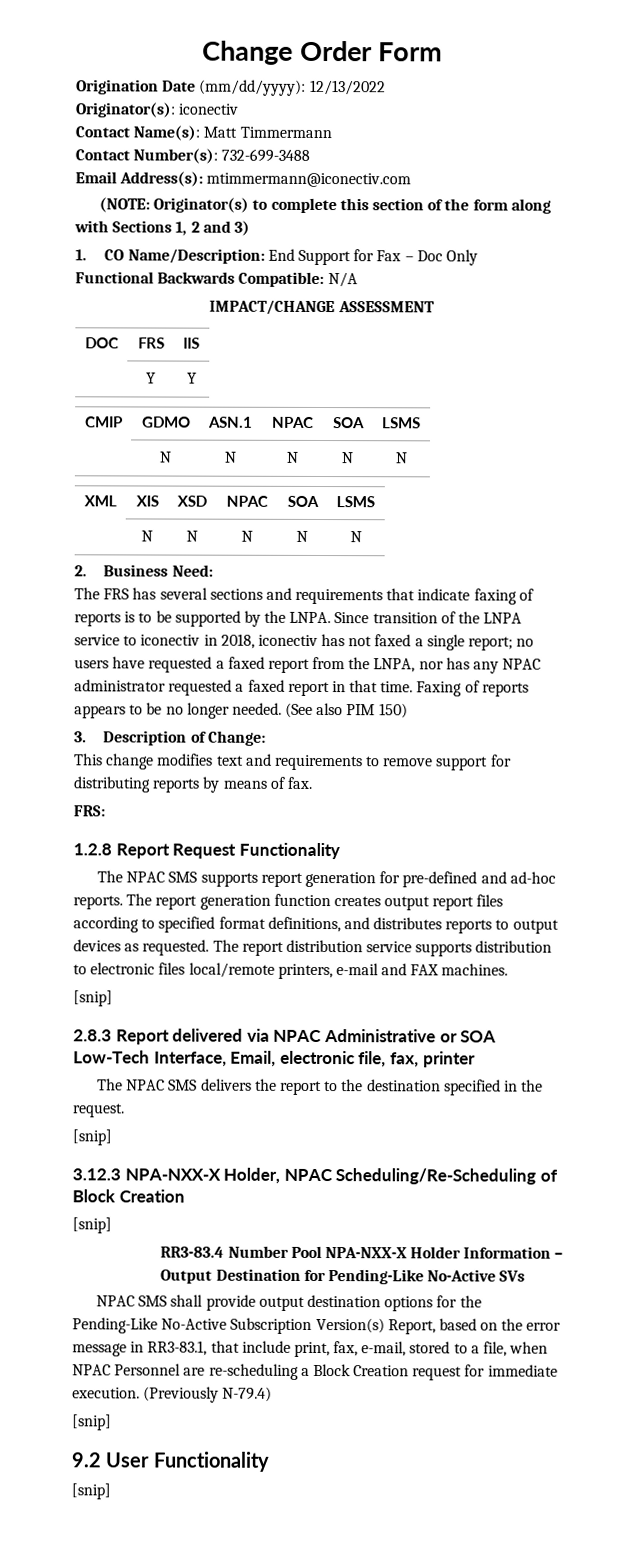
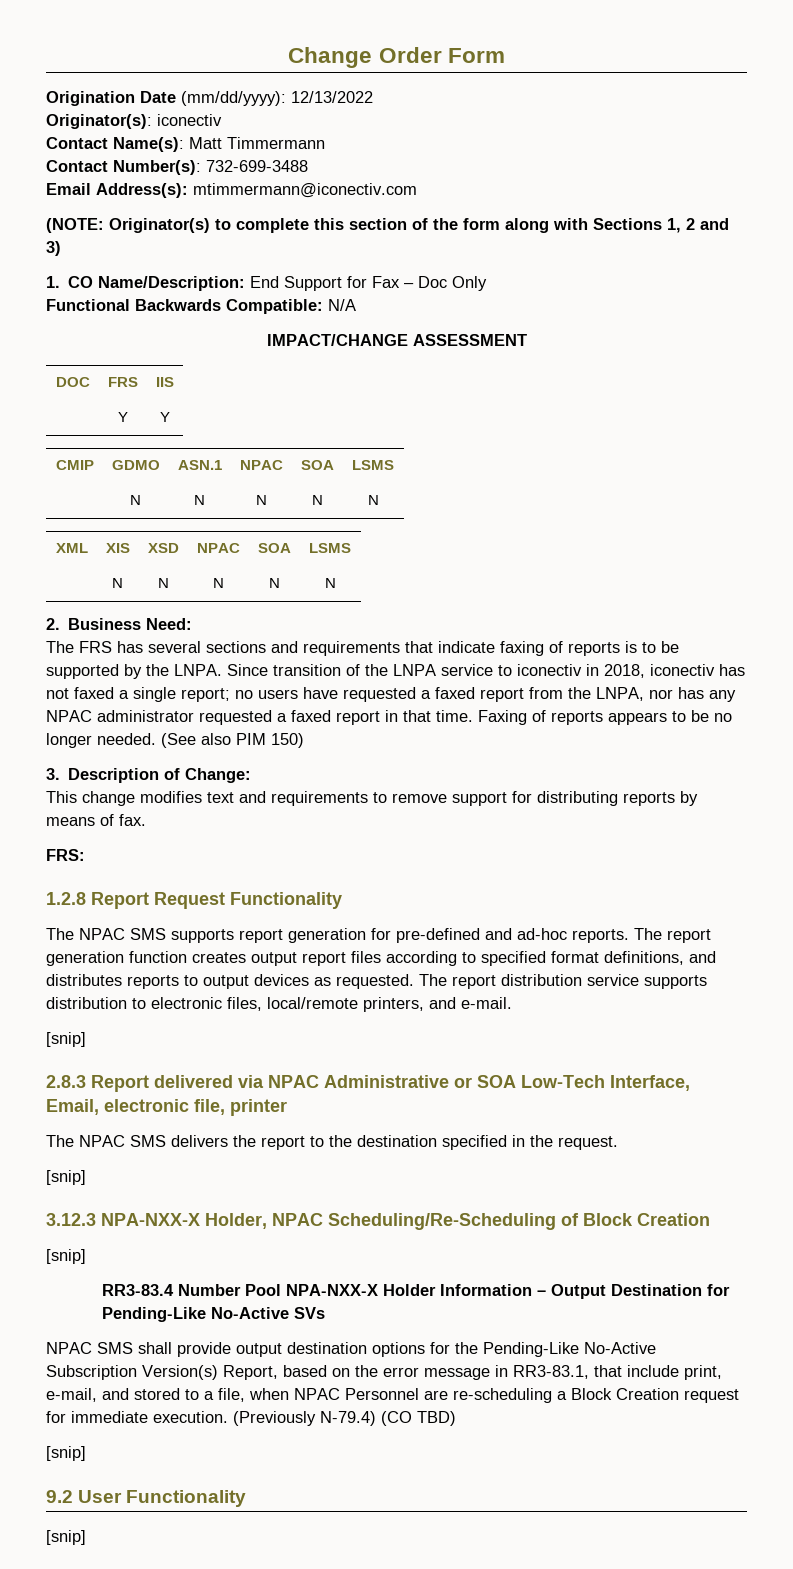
- The report distribution service supports distribution to electronic files local/remote printers, e-mail and FAX machines.
+ The report distribution service supports distribution to electronic files, local/remote printers, and e-mail.
- 2.8.3 Report delivered via NPAC Administrative or SOA Low-Tech Interface, Email, electronic file, fax, printer
+ 2.8.3 Report delivered via NPAC Administrative or SOA Low-Tech Interface, Email, electronic file, printer
- NPAC SMS shall provide output destination options for the Pending-Like No-Active Subscription Version(s) Report, based on the error message in RR3-83.1, that include print, fax, e-mail, stored to a file, when NPAC Personnel are re-scheduling a Block Creation request for immediate execution.
+ NPAC SMS shall provide output destination options for the Pending-Like No-Active Subscription Version(s) Report, based on the error message in RR3-83.1, that include print, e-mail, and stored to a file, when NPAC Personnel are re-scheduling a Block Creation request for immediate execution.
- (Previously N-79.4)
+ (Previously N-79.4) (CO TBD)

